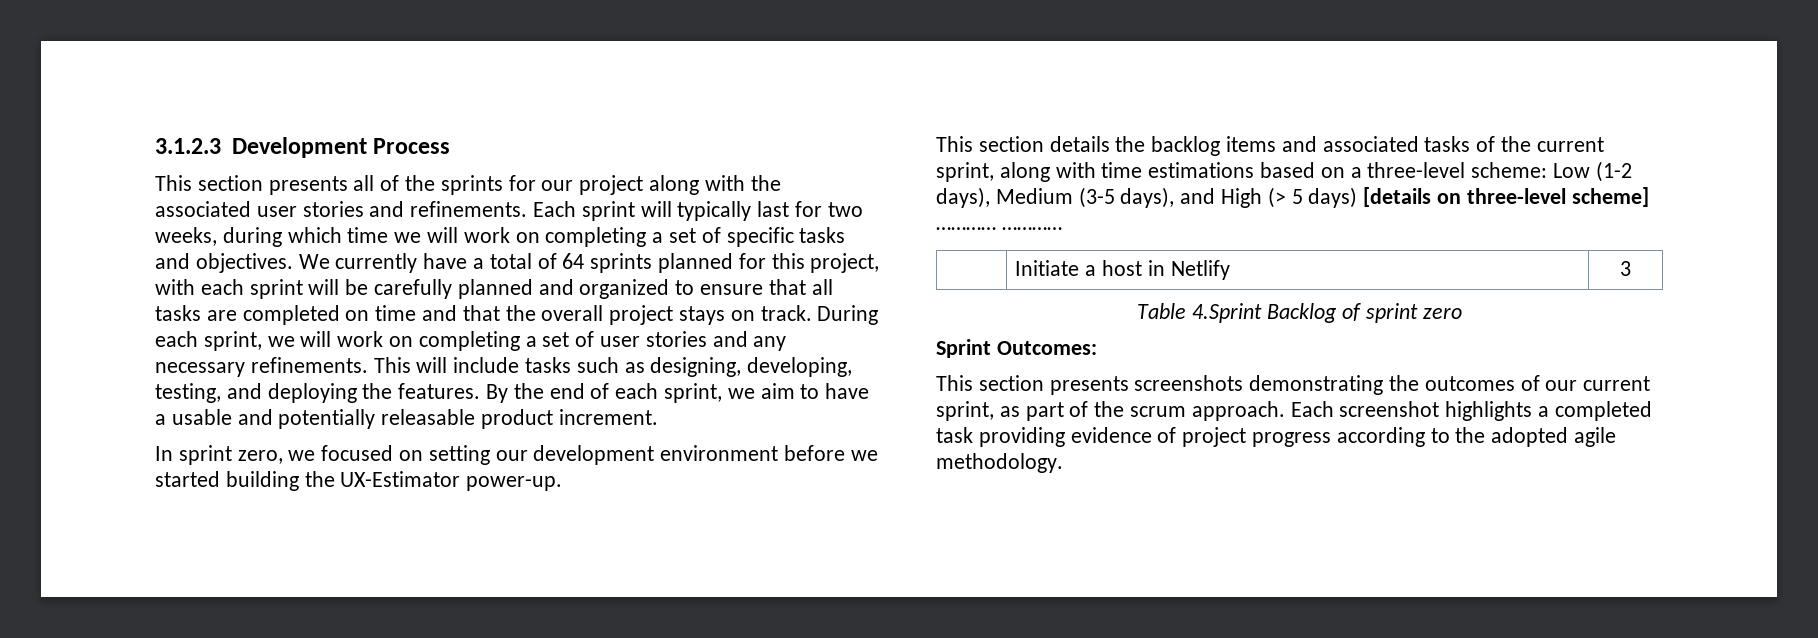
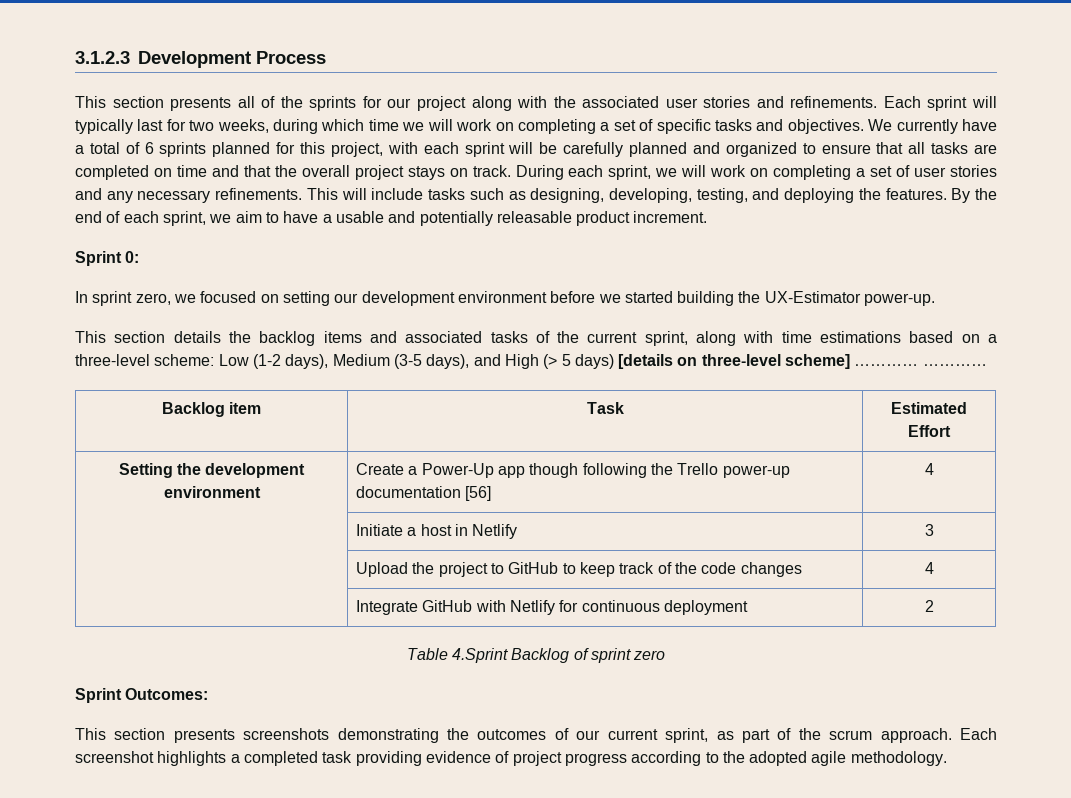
- We currently have a total of 64 sprints planned for this project, with each sprint will be carefully planned and organized to ensure that all tasks are completed on time and that the overall project stays on track.
+ We currently have a total of 6 sprints planned for this project, with each sprint will be carefully planned and organized to ensure that all tasks are completed on time and that the overall project stays on track.
+ Sprint 0:
+ Backlog item | Task | Estimated Effort
+ Setting the development environment | Create a Power-Up app though following the Trello power-up documentation [56] | 4
+ | Upload the project to GitHub to keep track of the code changes | 4
+ | Integrate GitHub with Netlify for continuous deployment | 2

